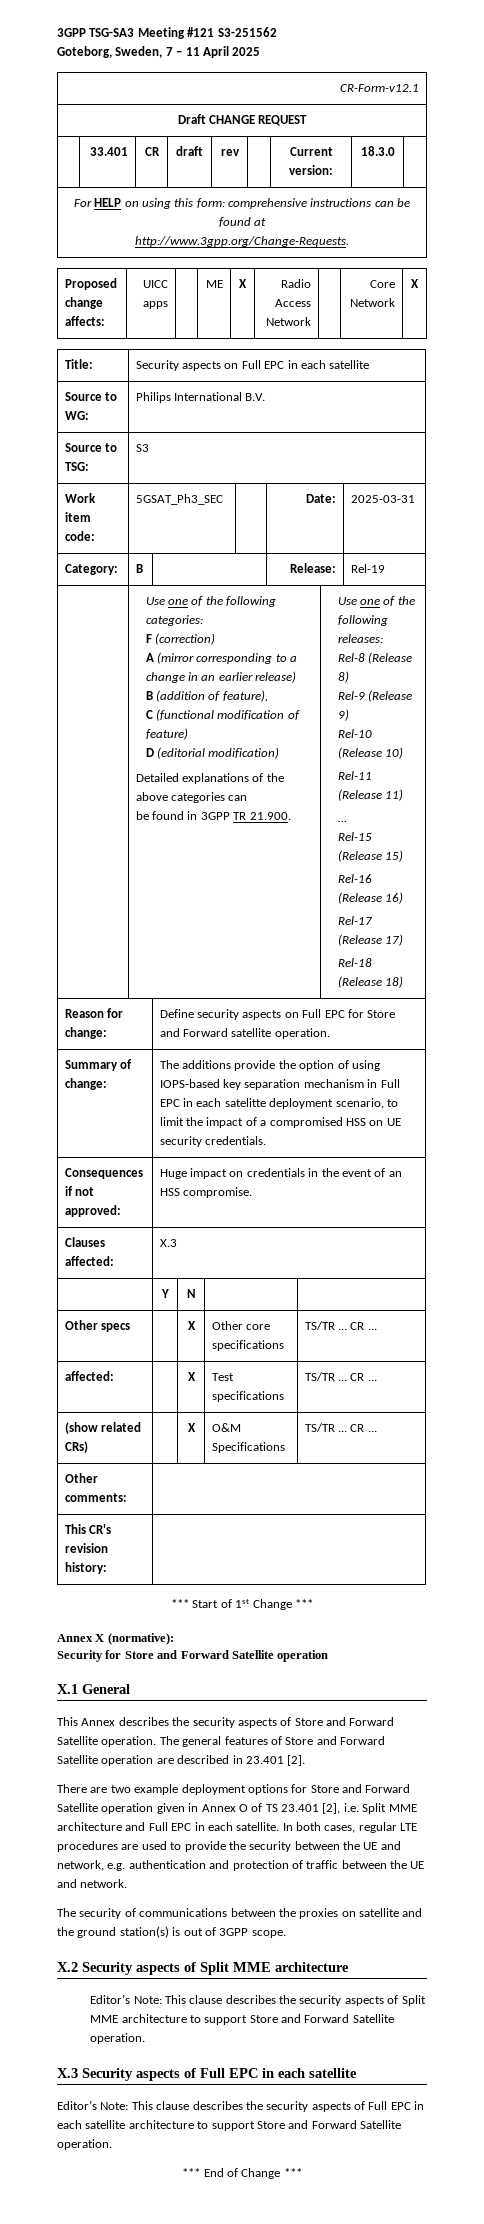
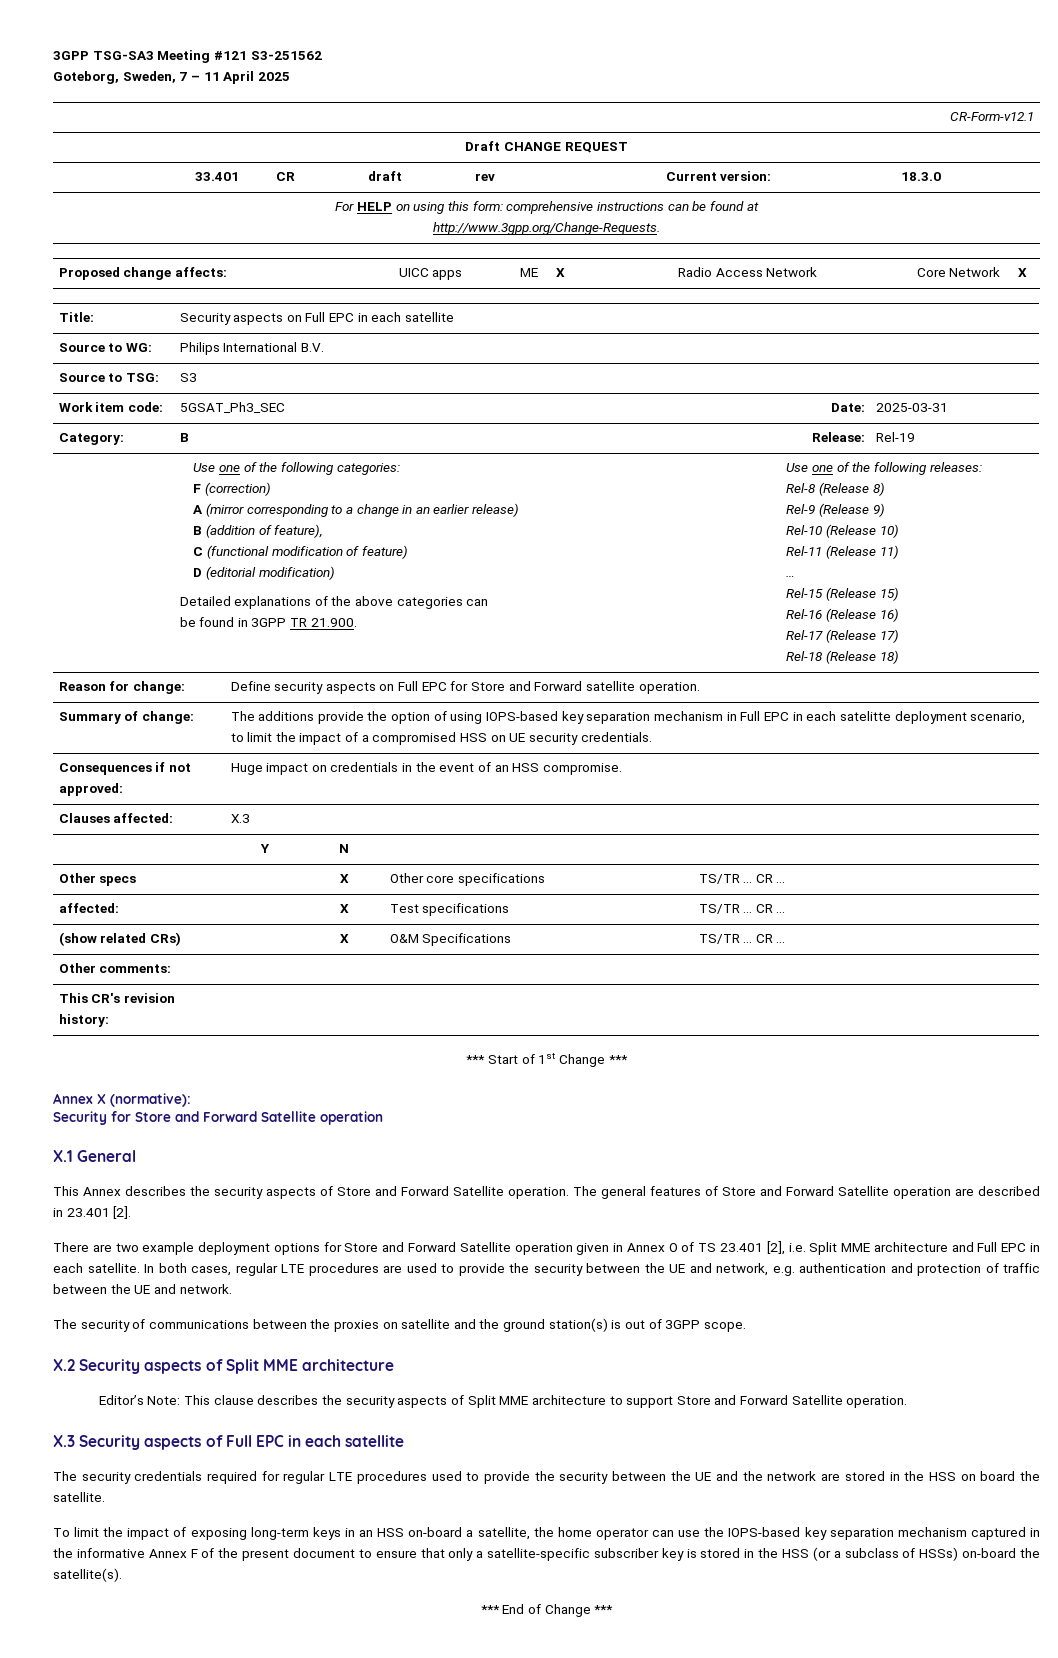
- Editor’s Note: This clause describes the security aspects of Full EPC in each satellite architecture to support Store and Forward Satellite operation.
+ The security credentials required for regular LTE procedures used to provide the security between the UE and the network are stored in the HSS on board the satellite.
+ To limit the impact of exposing long-term keys in an HSS on-board a satellite, the home operator can use the IOPS-based key separation mechanism captured in the informative Annex F of the present document to ensure that only a satellite-specific subscriber key is stored in the HSS (or a subclass of HSSs) on-board the satellite(s).

